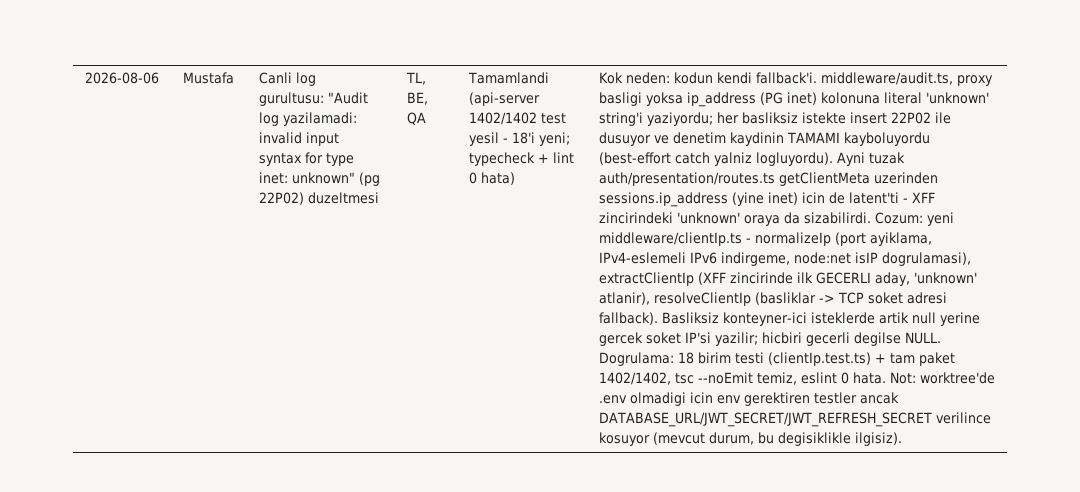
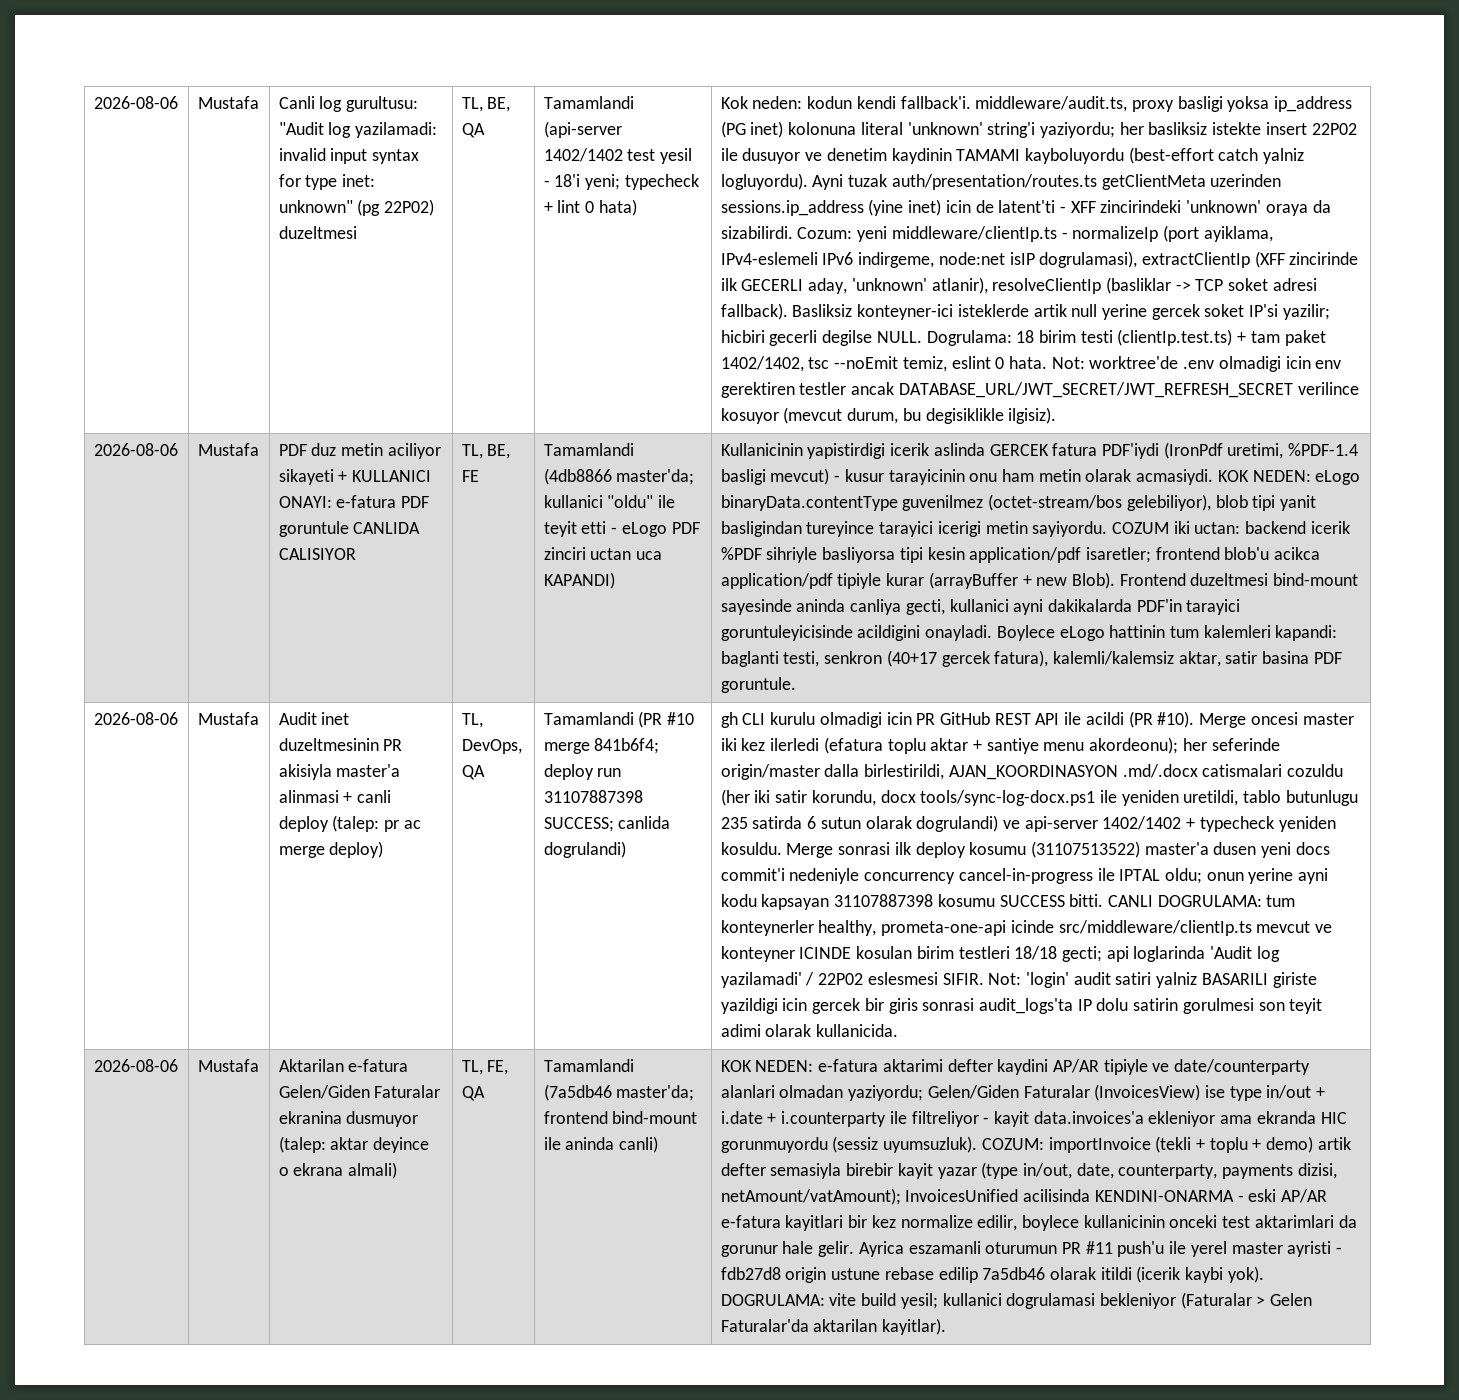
+ 2026-08-06 | Mustafa | PDF duz metin aciliyor sikayeti + KULLANICI ONAYI: e-fatura PDF goruntule CANLIDA CALISIYOR | TL, BE, FE | Tamamlandi (4db8866 master'da; kullanici "oldu" ile teyit etti - eLogo PDF zinciri uctan uca KAPANDI) | Kullanicinin yapistirdigi icerik aslinda GERCEK fatura PDF'iydi (IronPdf uretimi, %PDF-1.4 basligi mevcut) - kusur tarayicinin onu ham metin olarak acmasiydi. KOK NEDEN: eLogo binaryData.contentType guvenilmez (octet-stream/bos gelebiliyor), blob tipi yanit basligindan tureyince tarayici icerigi metin sayiyordu. COZUM iki uctan: backend icerik %PDF sihriyle basliyorsa tipi kesin application/pdf isaretler; frontend blob'u acikca application/pdf tipiyle kurar (arrayBuffer + new Blob). Frontend duzeltmesi bind-mount sayesinde aninda canliya gecti, kullanici ayni dakikalarda PDF'in tarayici goruntuleyicisinde acildigini onayladi. Boylece eLogo hattinin tum kalemleri kapandi: baglanti testi, senkron (40+17 gercek fatura), kalemli/kalemsiz aktar, satir basina PDF goruntule.
+ 2026-08-06 | Mustafa | Audit inet duzeltmesinin PR akisiyla master'a alinmasi + canli deploy (talep: pr ac merge deploy) | TL, DevOps, QA | Tamamlandi (PR #10 merge 841b6f4; deploy run 31107887398 SUCCESS; canlida dogrulandi) | gh CLI kurulu olmadigi icin PR GitHub REST API ile acildi (PR #10). Merge oncesi master iki kez ilerledi (efatura toplu aktar + santiye menu akordeonu); her seferinde origin/master dalla birlestirildi, AJAN_KOORDINASYON .md/.docx catismalari cozuldu (her iki satir korundu, docx tools/sync-log-docx.ps1 ile yeniden uretildi, tablo butunlugu 235 satirda 6 sutun olarak dogrulandi) ve api-server 1402/1402 + typecheck yeniden kosuldu. Merge sonrasi ilk deploy kosumu (31107513522) master'a dusen yeni docs commit'i nedeniyle concurrency cancel-in-progress ile IPTAL oldu; onun yerine ayni kodu kapsayan 31107887398 kosumu SUCCESS bitti. CANLI DOGRULAMA: tum konteynerler healthy, prometa-one-api icinde src/middleware/clientIp.ts mevcut ve konteyner ICINDE kosulan birim testleri 18/18 gecti; api loglarinda 'Audit log yazilamadi' / 22P02 eslesmesi SIFIR. Not: 'login' audit satiri yalniz BASARILI giriste yazildigi icin gercek bir giris sonrasi audit_logs'ta IP dolu satirin gorulmesi son teyit adimi olarak kullanicida.
+ 2026-08-06 | Mustafa | Aktarilan e-fatura Gelen/Giden Faturalar ekranina dusmuyor (talep: aktar deyince o ekrana almali) | TL, FE, QA | Tamamlandi (7a5db46 master'da; frontend bind-mount ile aninda canli) | KOK NEDEN: e-fatura aktarimi defter kaydini AP/AR tipiyle ve date/counterparty alanlari olmadan yaziyordu; Gelen/Giden Faturalar (InvoicesView) ise type in/out + i.date + i.counterparty ile filtreliyor - kayit data.invoices'a ekleniyor ama ekranda HIC gorunmuyordu (sessiz uyumsuzluk). COZUM: importInvoice (tekli + toplu + demo) artik defter semasiyla birebir kayit yazar (type in/out, date, counterparty, payments dizisi, netAmount/vatAmount); InvoicesUnified acilisinda KENDINI-ONARMA - eski AP/AR e-fatura kayitlari bir kez normalize edilir, boylece kullanicinin onceki test aktarimlari da gorunur hale gelir. Ayrica eszamanli oturumun PR #11 push'u ile yerel master ayristi - fdb27d8 origin ustune rebase edilip 7a5db46 olarak itildi (icerik kaybi yok). DOGRULAMA: vite build yesil; kullanici dogrulamasi bekleniyor (Faturalar > Gelen Faturalar'da aktarilan kayitlar).

